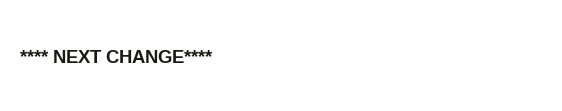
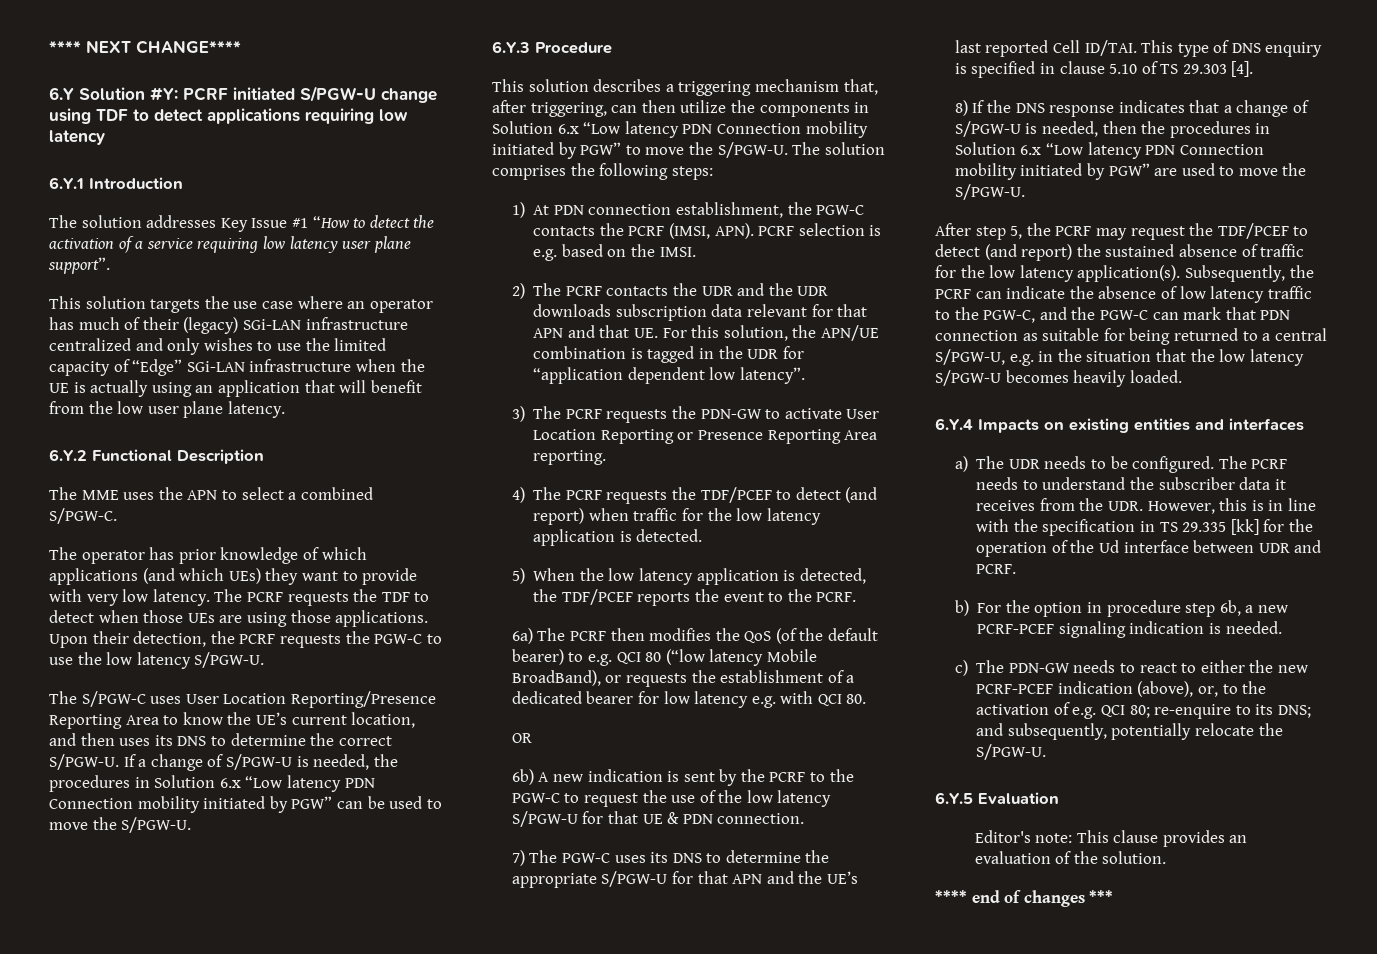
+ 6.Y Solution #Y: PCRF initiated S/PGW-U change using TDF to detect applications requiring low latency
+ 6.Y.1 Introduction
+ The solution addresses Key Issue #1 “How to detect the activation of a service requiring low latency user plane support”.
+ This solution targets the use case where an operator has much of their (legacy) SGi-LAN infrastructure centralized and only wishes to use the limited capacity of “Edge” SGi-LAN infrastructure when the UE is actually using an application that will benefit from the low user plane latency.
+ 6.Y.2 Functional Description
+ The MME uses the APN to select a combined S/PGW-C.
+ The operator has prior knowledge of which applications (and which UEs) they want to provide with very low latency. The PCRF requests the TDF to detect when those UEs are using those applications. Upon their detection, the PCRF requests the PGW-C to use the low latency S/PGW-U.
+ The S/PGW-C uses User Location Reporting/Presence Reporting Area to know the UE’s current location, and then uses its DNS to determine the correct S/PGW-U. If a change of S/PGW-U is needed, the procedures in Solution 6.x “Low latency PDN Connection mobility initiated by PGW” can be used to move the S/PGW-U.
+ 6.Y.3 Procedure
+ This solution describes a triggering mechanism that, after triggering, can then utilize the components in Solution 6.x “Low latency PDN Connection mobility initiated by PGW” to move the S/PGW-U. The solution comprises the following steps:
+ 1) At PDN connection establishment, the PGW-C contacts the PCRF (IMSI, APN). PCRF selection is e.g. based on the IMSI.
+ 2) The PCRF contacts the UDR and the UDR downloads subscription data relevant for that APN and that UE. For this solution, the APN/UE combination is tagged in the UDR for “application dependent low latency”.
+ 3) The PCRF requests the PDN-GW to activate User Location Reporting or Presence Reporting Area reporting.
+ 4) The PCRF requests the TDF/PCEF to detect (and report) when traffic for the low latency application is detected.
+ 5) When the low latency application is detected, the TDF/PCEF reports the event to the PCRF.
+ 6a) The PCRF then modifies the QoS (of the default bearer) to e.g. QCI 80 (“low latency Mobile BroadBand), or requests the establishment of a dedicated bearer for low latency e.g. with QCI 80.
+ OR
+ 6b) A new indication is sent by the PCRF to the PGW-C to request the use of the low latency S/PGW-U for that UE & PDN connection.
+ 7) The PGW-C uses its DNS to determine the appropriate S/PGW-U for that APN and the UE’s last reported Cell ID/TAI. This type of DNS enquiry is specified in clause 5.10 of TS 29.303 [4].
+ 8) If the DNS response indicates that a change of S/PGW-U is needed, then the procedures in Solution 6.x “Low latency PDN Connection mobility initiated by PGW” are used to move the S/PGW-U.
+ After step 5, the PCRF may request the TDF/PCEF to detect (and report) the sustained absence of traffic for the low latency application(s). Subsequently, the PCRF can indicate the absence of low latency traffic to the PGW-C, and the PGW-C can mark that PDN connection as suitable for being returned to a central S/PGW-U, e.g. in the situation that the low latency S/PGW-U becomes heavily loaded.
+ 6.Y.4 Impacts on existing entities and interfaces
+ a) The UDR needs to be configured. The PCRF needs to understand the subscriber data it receives from the UDR. However, this is in line with the specification in TS 29.335 [kk] for the operation of the Ud interface between UDR and PCRF.
+ b) For the option in procedure step 6b, a new PCRF-PCEF signaling indication is needed.
+ c) The PDN-GW needs to react to either the new PCRF-PCEF indication (above), or, to the activation of e.g. QCI 80; re-enquire to its DNS; and subsequently, potentially relocate the S/PGW-U.
+ 6.Y.5 Evaluation
+ Editor's note: This clause provides an evaluation of the solution.
+ **** end of changes ***

